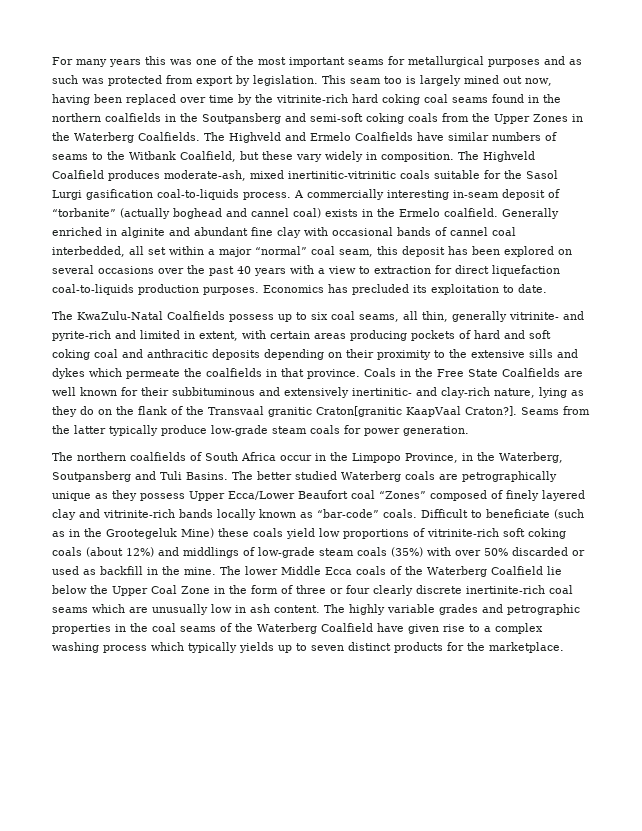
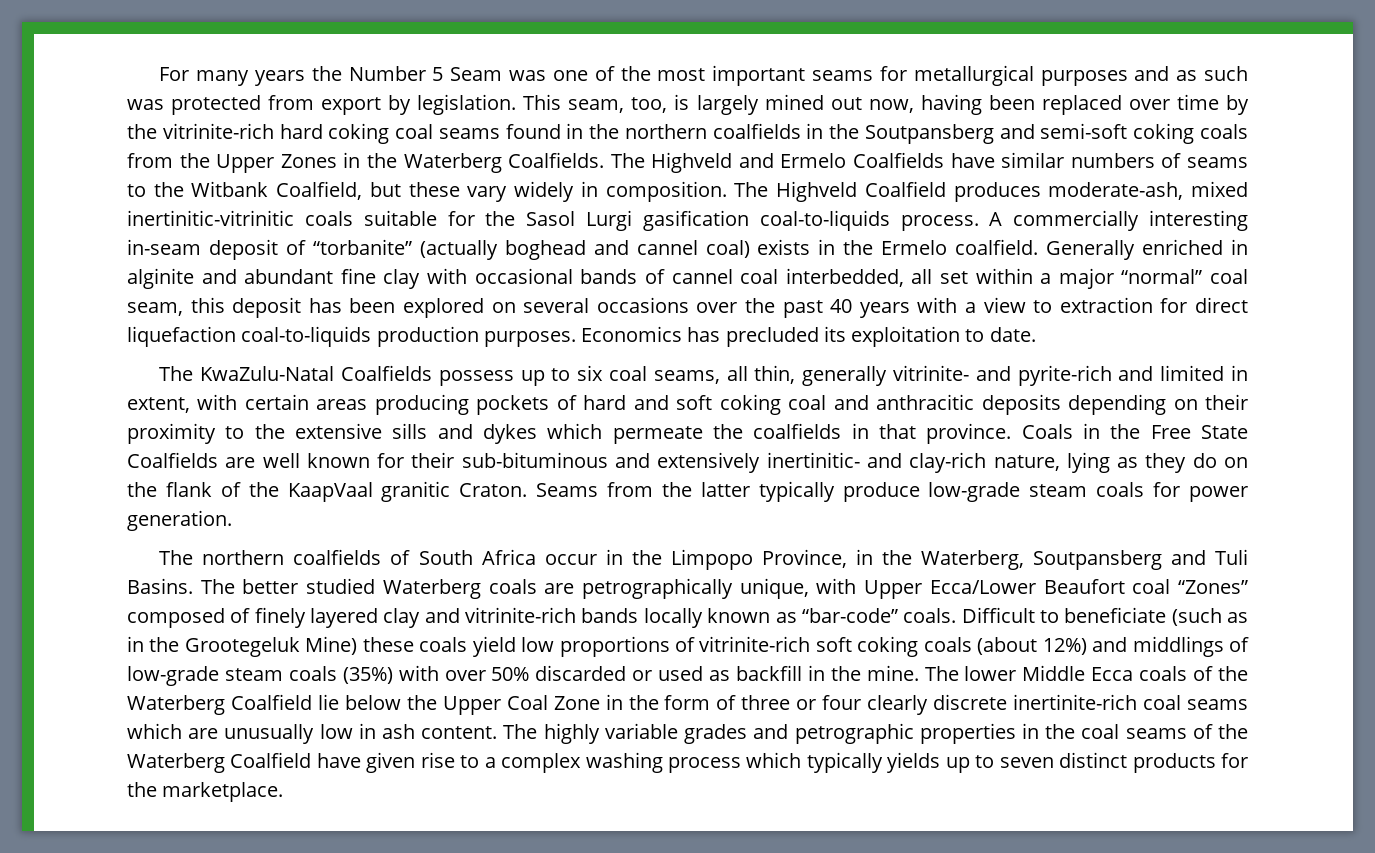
- For many years this was one of the most important seams for metallurgical purposes and as such was protected from export by legislation.
+ For many years the Number 5 Seam was one of the most important seams for metallurgical purposes and as such was protected from export by legislation.
- This seam too is largely mined out now, having been replaced over time by the vitrinite-rich hard coking coal seams found in the northern coalfields in the Soutpansberg and semi-soft coking coals from the Upper Zones in the Waterberg Coalfields.
+ This seam, too, is largely mined out now, having been replaced over time by the vitrinite-rich hard coking coal seams found in the northern coalfields in the Soutpansberg and semi-soft coking coals from the Upper Zones in the Waterberg Coalfields.
- Coals in the Free State Coalfields are well known for their subbituminous and extensively inertinitic- and clay-rich nature, lying as they do on the flank of the Transvaal granitic Craton[granitic KaapVaal Craton?].
+ Coals in the Free State Coalfields are well known for their sub-bituminous and extensively inertinitic- and clay-rich nature, lying as they do on the flank of the KaapVaal granitic Craton.
- The better studied Waterberg coals are petrographically unique as they possess Upper Ecca/Lower Beaufort coal “Zones” composed of finely layered clay and vitrinite-rich bands locally known as “bar-code” coals.
+ The better studied Waterberg coals are petrographically unique, with Upper Ecca/Lower Beaufort coal “Zones” composed of finely layered clay and vitrinite-rich bands locally known as “bar-code” coals.

